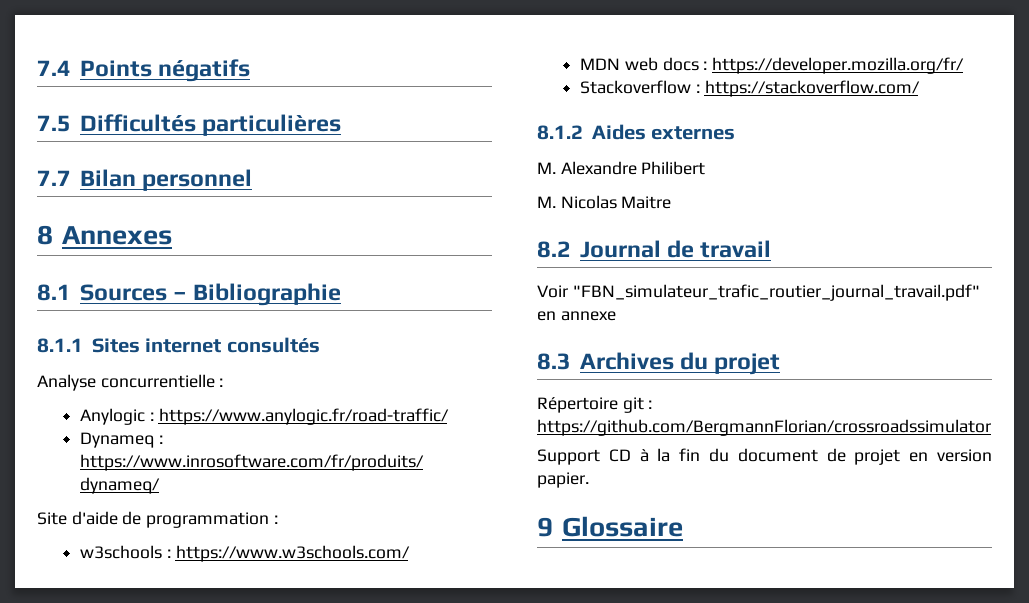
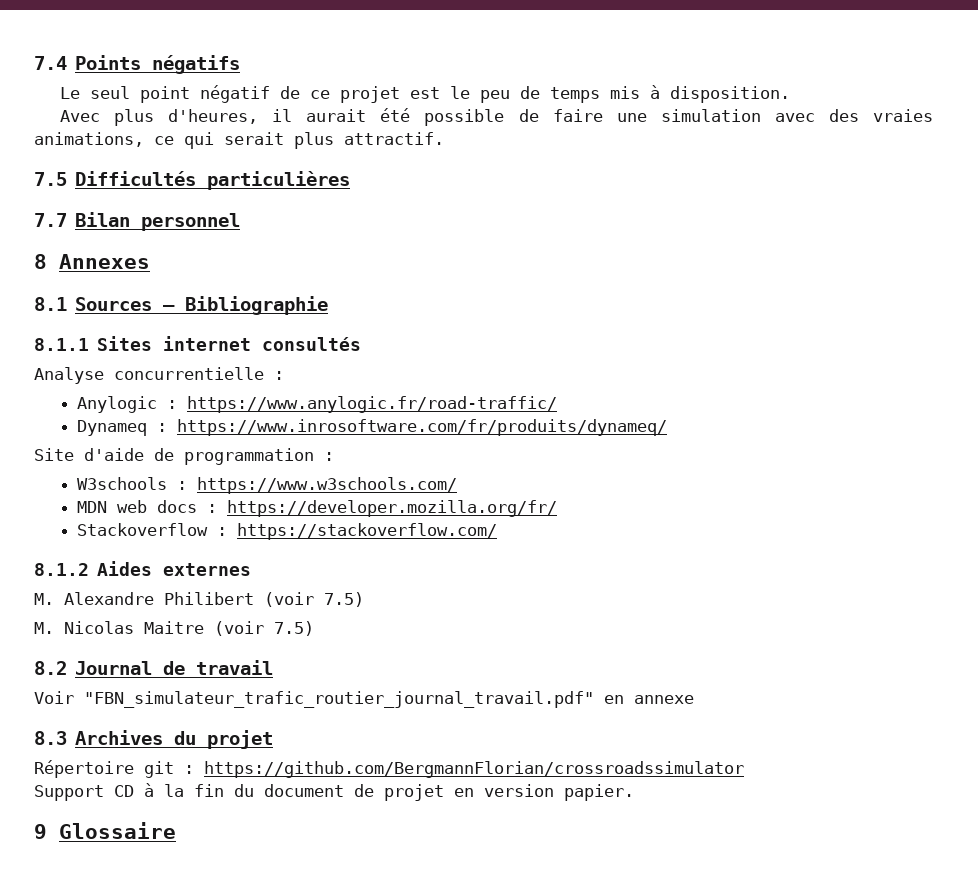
+ Le seul point négatif de ce projet est le peu de temps mis à disposition.
+ Avec plus d'heures, il aurait été possible de faire une simulation avec des vraies animations, ce qui serait plus attractif.
- w3schools : https://www.w3schools.com/
+ W3schools : https://www.w3schools.com/
- M. Alexandre Philibert
+ M. Alexandre Philibert (voir 7.5)
- M. Nicolas Maitre
+ M. Nicolas Maitre (voir 7.5)

